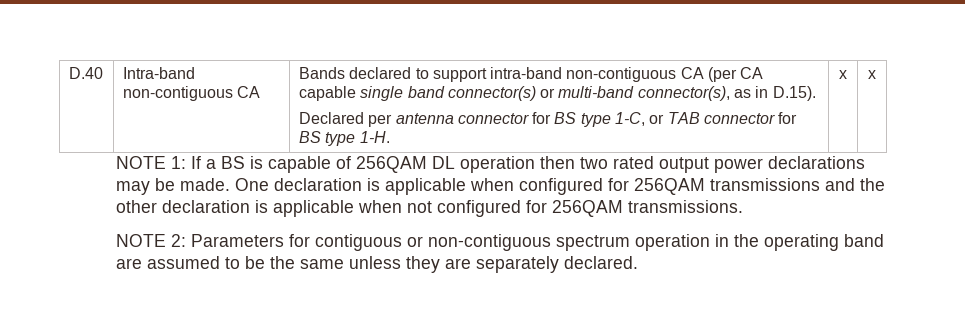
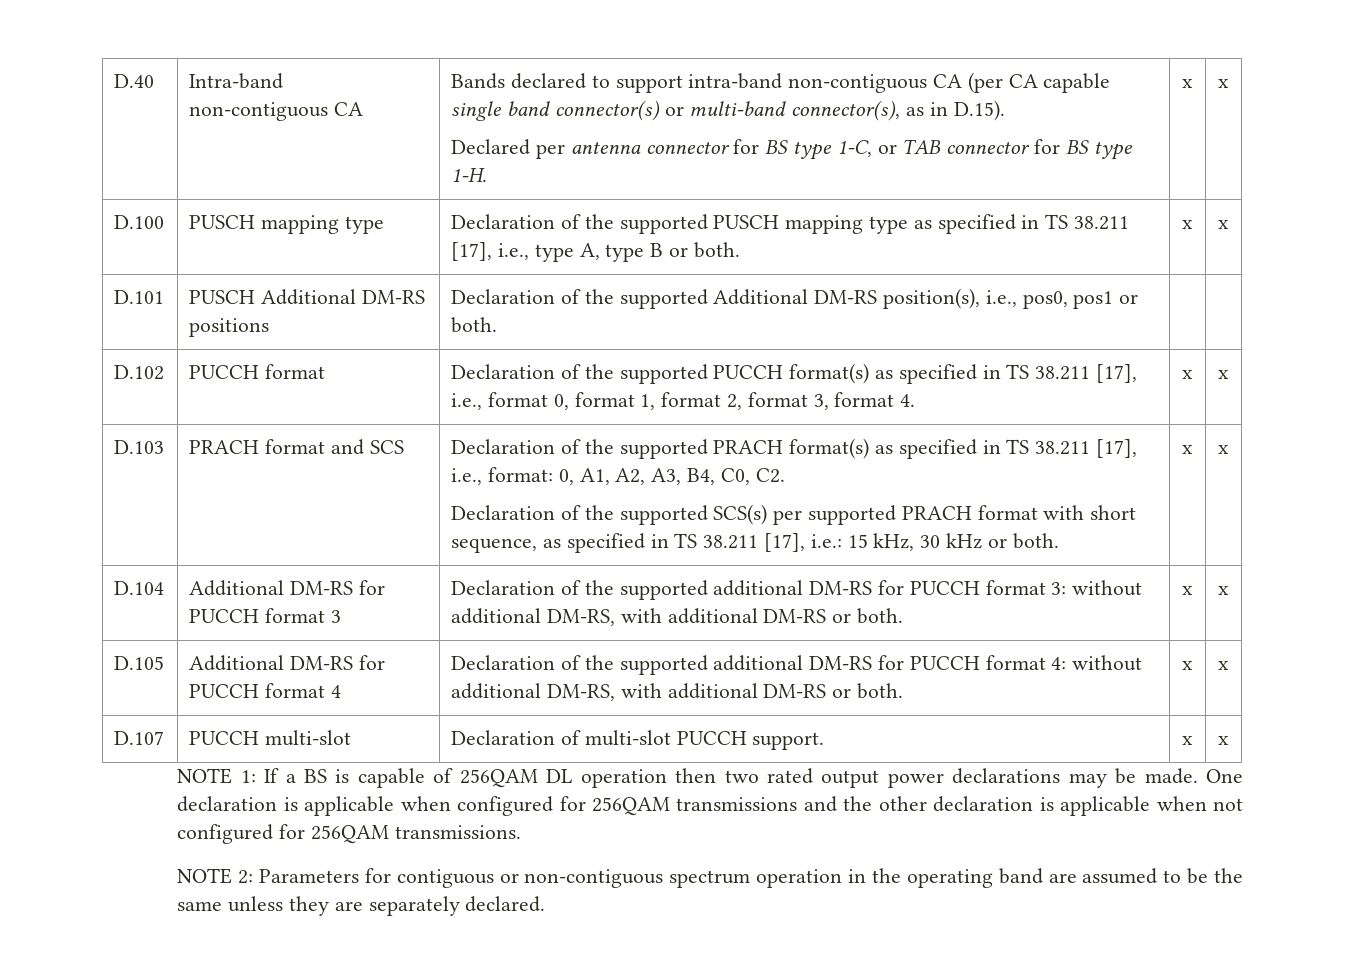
+ D.100 | PUSCH mapping type | Declaration of the supported PUSCH mapping type as specified in TS 38.211 [17], i.e., type A, type B or both. | x | x
+ D.101 | PUSCH Additional DM-RS positions | Declaration of the supported Additional DM-RS position(s), i.e., pos0, pos1 or both. | |
+ D.102 | PUCCH format | Declaration of the supported PUCCH format(s) as specified in TS 38.211 [17], i.e., format 0, format 1, format 2, format 3, format 4. | x | x
+ D.103 | PRACH format and SCS | Declaration of the supported PRACH format(s) as specified in TS 38.211 [17], i.e., format: 0, A1, A2, A3, B4, C0, C2.
+ Declaration of the supported SCS(s) per supported PRACH format with short sequence, as specified in TS 38.211 [17], i.e.: 15 kHz, 30 kHz or both. | x | x
+ D.104 | Additional DM-RS for PUCCH format 3 | Declaration of the supported additional DM-RS for PUCCH format 3: without additional DM-RS, with additional DM-RS or both. | x | x
+ D.105 | Additional DM-RS for PUCCH format 4 | Declaration of the supported additional DM-RS for PUCCH format 4: without additional DM-RS, with additional DM-RS or both. | x | x
+ D.107 | PUCCH multi-slot | Declaration of multi-slot PUCCH support. | x | x

